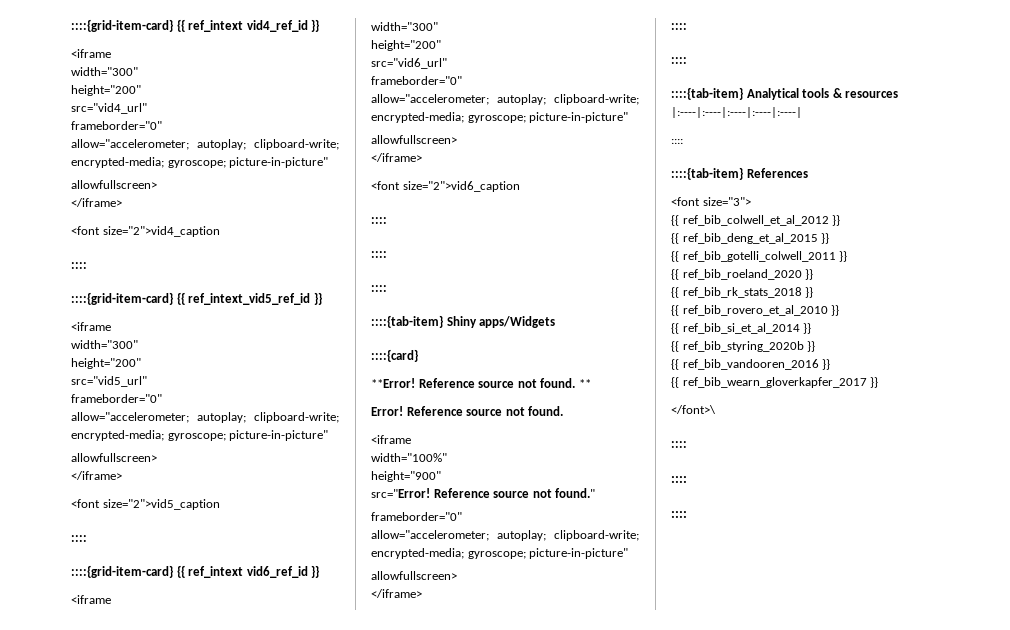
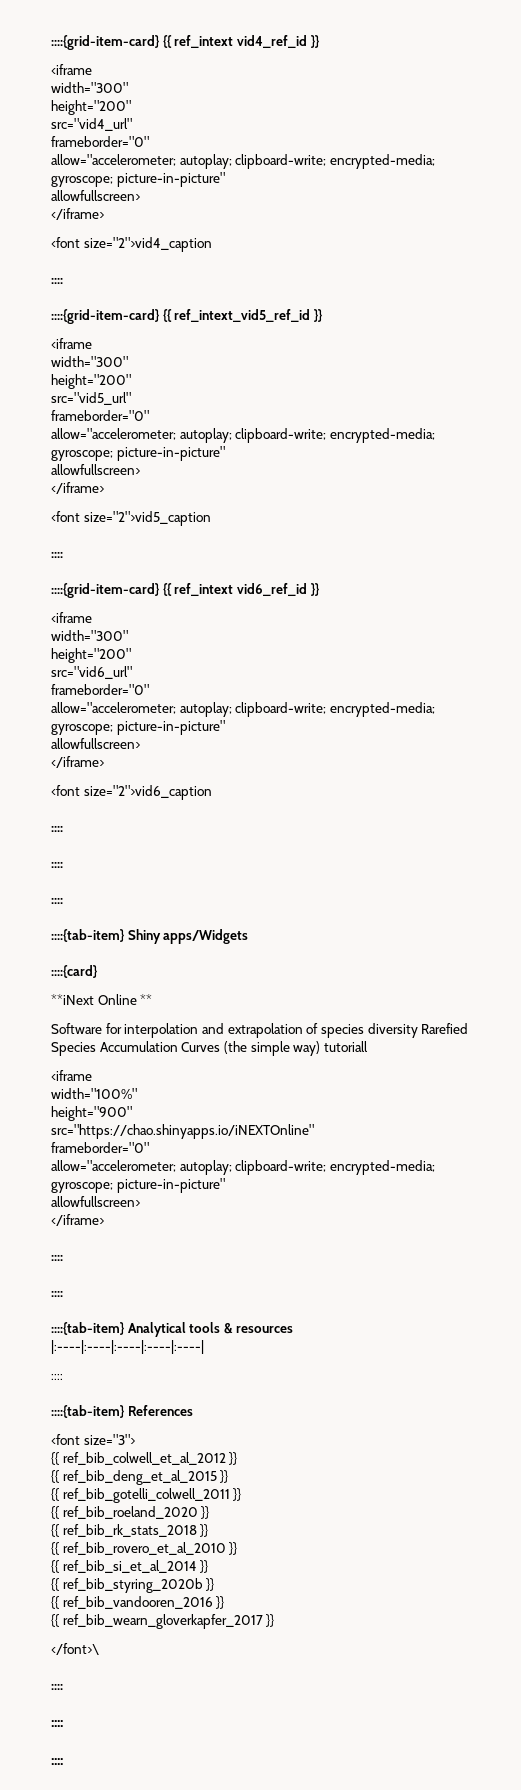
- **Error! Reference source not found. **
- Error! Reference source not found.
+ **iNext Online **
+ Software for interpolation and extrapolation of species diversity Rarefied Species Accumulation Curves (the simple way) tutoriall
  <iframe
  width="100%"
  height="900"
- src="Error! Reference source not found."
+ src="https://chao.shinyapps.io/iNEXTOnline"

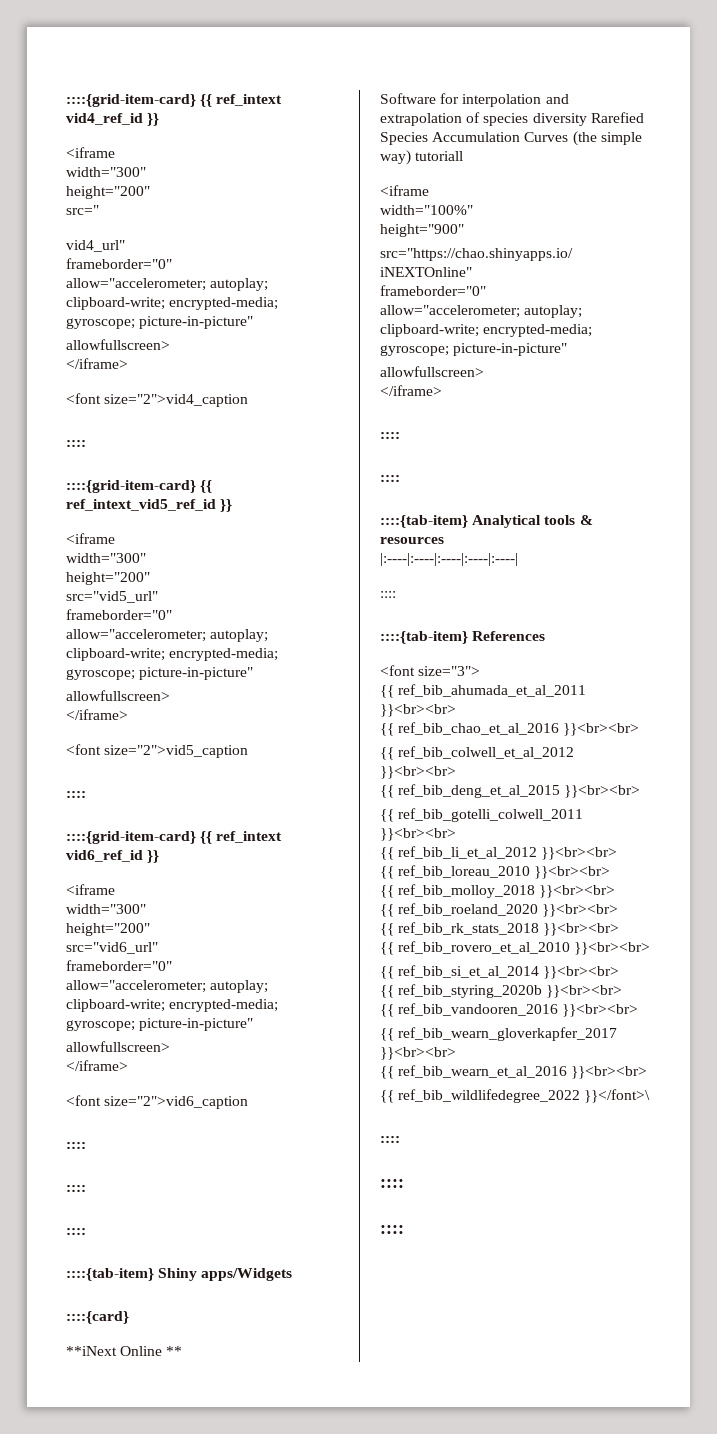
- src="vid4_url"
+ src="
+ vid4_url"
+ {{ ref_bib_ahumada_et_al_2011 }}<br><br>
+ {{ ref_bib_chao_et_al_2016 }}<br><br>
- {{ ref_bib_colwell_et_al_2012 }}
+ {{ ref_bib_colwell_et_al_2012 }}<br><br>
- {{ ref_bib_deng_et_al_2015 }}
+ {{ ref_bib_deng_et_al_2015 }}<br><br>
- {{ ref_bib_gotelli_colwell_2011 }}
+ {{ ref_bib_gotelli_colwell_2011 }}<br><br>
+ {{ ref_bib_li_et_al_2012 }}<br><br>
+ {{ ref_bib_loreau_2010 }}<br><br>
+ {{ ref_bib_molloy_2018 }}<br><br>
- {{ ref_bib_roeland_2020 }}
+ {{ ref_bib_roeland_2020 }}<br><br>
- {{ ref_bib_rk_stats_2018 }}
+ {{ ref_bib_rk_stats_2018 }}<br><br>
- {{ ref_bib_rovero_et_al_2010 }}
+ {{ ref_bib_rovero_et_al_2010 }}<br><br>
- {{ ref_bib_si_et_al_2014 }}
+ {{ ref_bib_si_et_al_2014 }}<br><br>
- {{ ref_bib_styring_2020b }}
+ {{ ref_bib_styring_2020b }}<br><br>
- {{ ref_bib_vandooren_2016 }}
+ {{ ref_bib_vandooren_2016 }}<br><br>
- {{ ref_bib_wearn_gloverkapfer_2017 }}
- </font>\
+ {{ ref_bib_wearn_gloverkapfer_2017 }}<br><br>
+ {{ ref_bib_wearn_et_al_2016 }}<br><br>
+ {{ ref_bib_wildlifedegree_2022 }}</font>\

